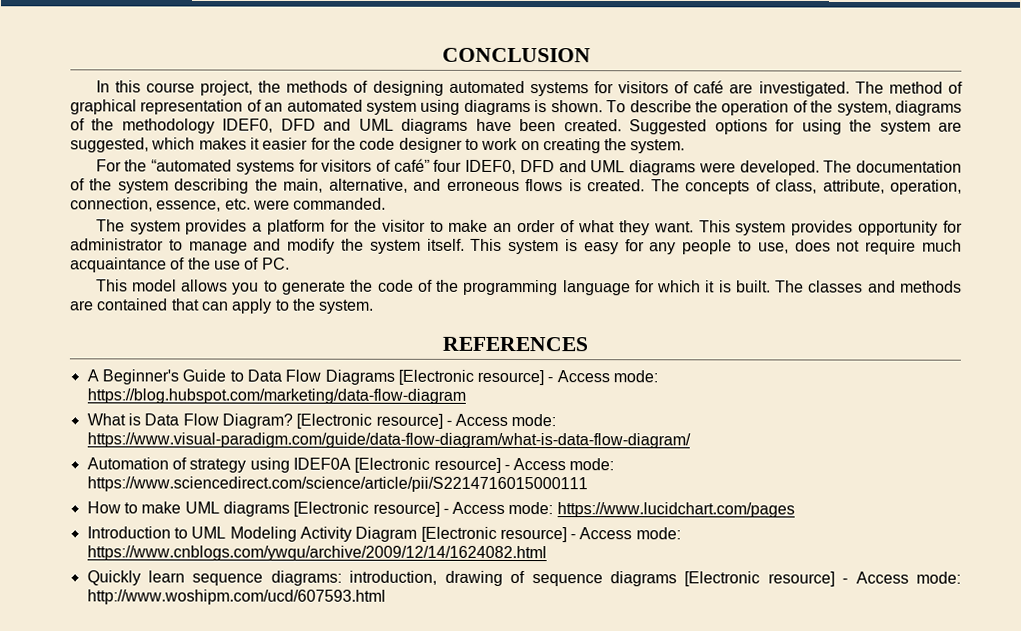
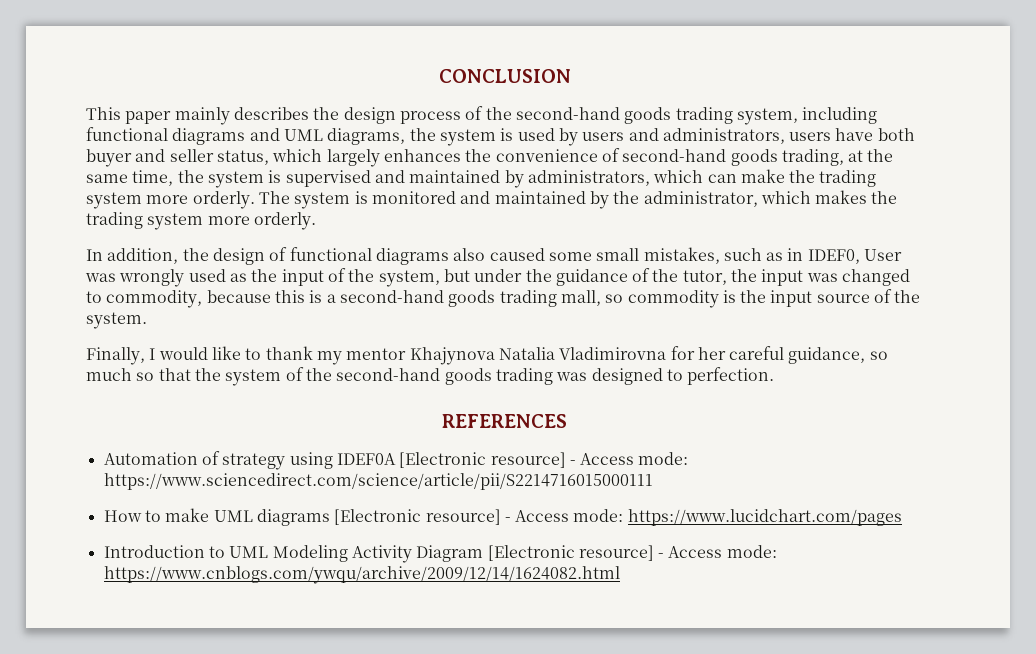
- In this course project, the methods of designing automated systems for visitors of café are investigated. The method of graphical representation of an automated system using diagrams is shown. To describe the operation of the system, diagrams of the methodology IDEF0, DFD and UML diagrams have been created. Suggested options for using the system are suggested, which makes it easier for the code designer to work on creating the system.
- For the “automated systems for visitors of café” four IDEF0, DFD and UML diagrams were developed. The documentation of the system describing the main, alternative, and erroneous flows is created. The concepts of class, attribute, operation, connection, essence, etc. were commanded.
- The system provides a platform for the visitor to make an order of what they want. This system provides opportunity for administrator to manage and modify the system itself. This system is easy for any people to use, does not require much acquaintance of the use of PC.
- This model allows you to generate the code of the programming language for which it is built. The classes and methods are contained that can apply to the system.
+ This paper mainly describes the design process of the second-hand goods trading system, including functional diagrams and UML diagrams, the system is used by users and administrators, users have both buyer and seller status, which largely enhances the convenience of second-hand goods trading, at the same time, the system is supervised and maintained by administrators, which can make the trading system more orderly. The system is monitored and maintained by the administrator, which makes the trading system more orderly.
+ In addition, the design of functional diagrams also caused some small mistakes, such as in IDEF0, User was wrongly used as the input of the system, but under the guidance of the tutor, the input was changed to commodity, because this is a second-hand goods trading mall, so commodity is the input source of the system.
+ Finally, I would like to thank my mentor Khajynova Natalia Vladimirovna for her careful guidance, so much so that the system of the second-hand goods trading was designed to perfection.
  REFERENCES
- A Beginner's Guide to Data Flow Diagrams [Electronic resource] - Access mode: https://blog.hubspot.com/marketing/data-flow-diagram
- What is Data Flow Diagram? [Electronic resource] - Access mode: https://www.visual-paradigm.com/guide/data-flow-diagram/what-is-data-flow-diagram/
- Quickly learn sequence diagrams: introduction, drawing of sequence diagrams [Electronic resource] - Access mode: http://www.woshipm.com/ucd/607593.html

